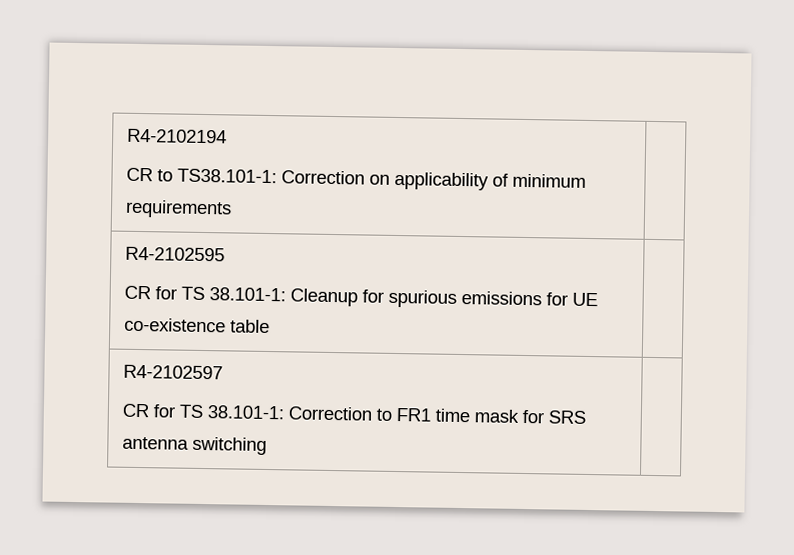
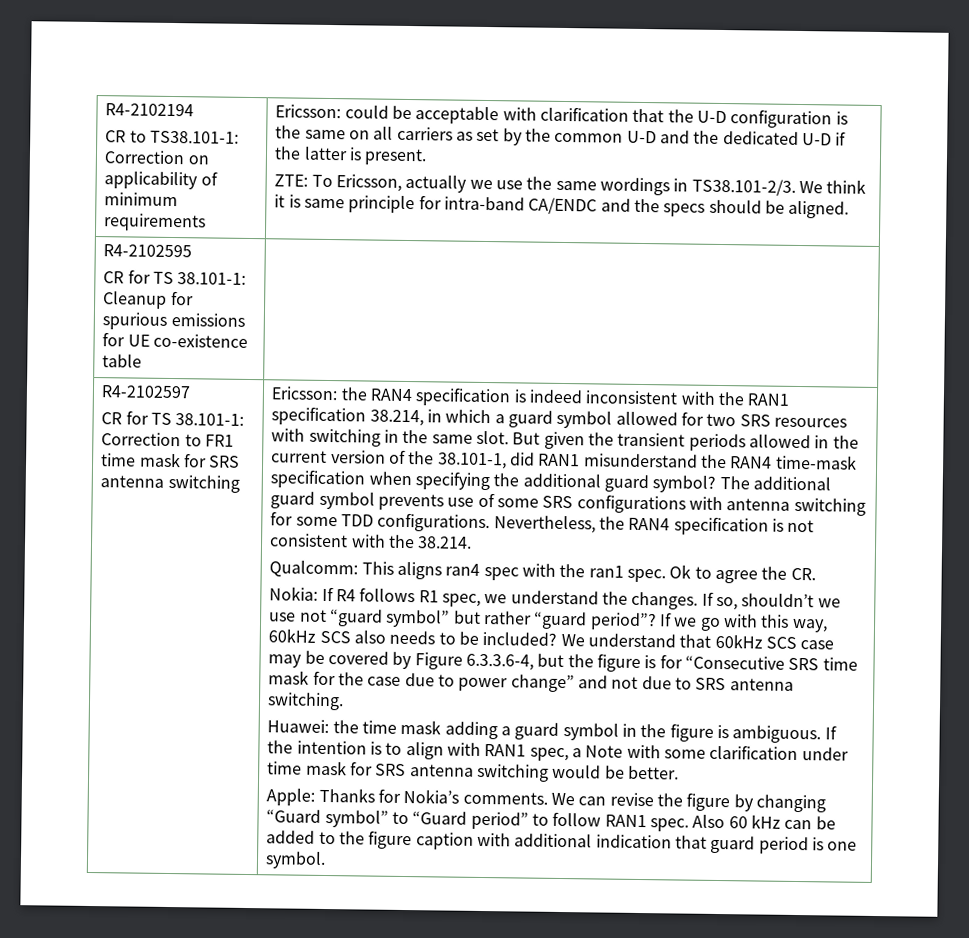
+ Ericsson: could be acceptable with clarification that the U-D configuration is the same on all carriers as set by the common U-D and the dedicated U-D if the latter is present.
+ ZTE: To Ericsson, actually we use the same wordings in TS38.101-2/3. We think it is same principle for intra-band CA/ENDC and the specs should be aligned.
+ Ericsson: the RAN4 specification is indeed inconsistent with the RAN1 specification 38.214, in which a guard symbol allowed for two SRS resources with switching in the same slot. But given the transient periods allowed in the current version of the 38.101-1, did RAN1 misunderstand the RAN4 time-mask specification when specifying the additional guard symbol? The additional guard symbol prevents use of some SRS configurations with antenna switching for some TDD configurations. Nevertheless, the RAN4 specification is not consistent with the 38.214.
+ Qualcomm: This aligns ran4 spec with the ran1 spec. Ok to agree the CR.
+ Nokia: If R4 follows R1 spec, we understand the changes. If so, shouldn’t we use not “guard symbol” but rather “guard period”? If we go with this way, 60kHz SCS also needs to be included? We understand that 60kHz SCS case may be covered by Figure 6.3.3.6-4, but the figure is for “Consecutive SRS time mask for the case due to power change” and not due to SRS antenna switching.
+ Huawei: the time mask adding a guard symbol in the figure is ambiguous. If the intention is to align with RAN1 spec, a Note with some clarification under time mask for SRS antenna switching would be better.
+ Apple: Thanks for Nokia’s comments. We can revise the figure by changing “Guard symbol” to “Guard period” to follow RAN1 spec. Also 60 kHz can be added to the figure caption with additional indication that guard period is one symbol.

